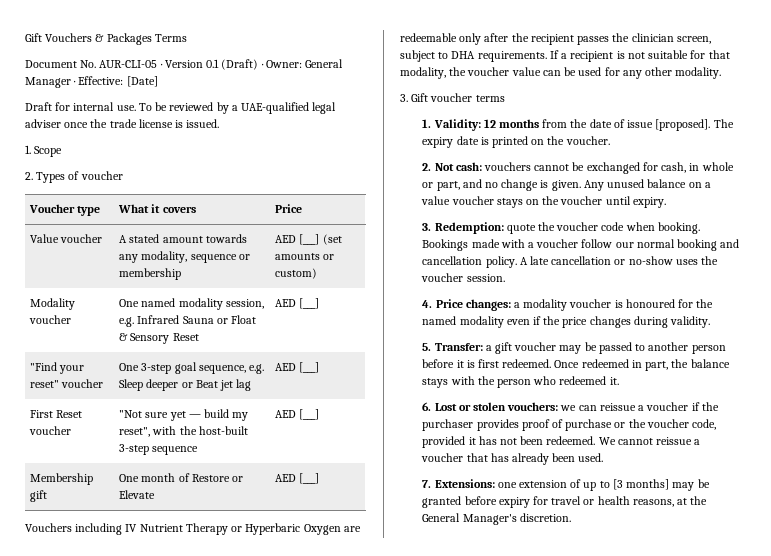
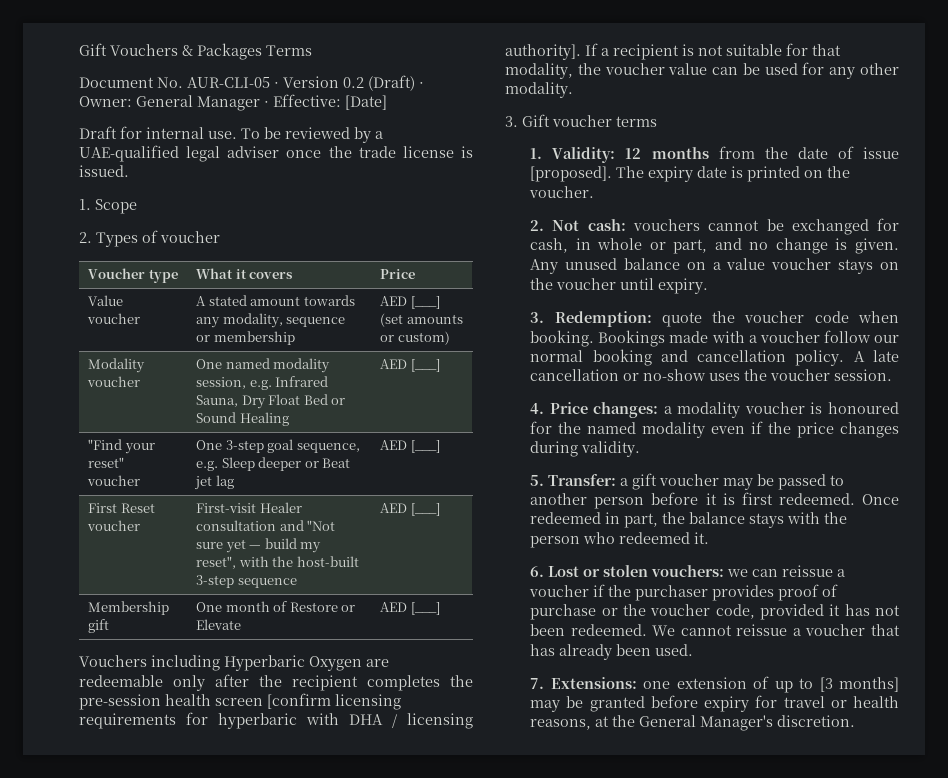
- Document No. AUR-CLI-05 · Version 0.1 (Draft) · Owner: General Manager · Effective: [Date]
+ Document No. AUR-CLI-05 · Version 0.2 (Draft) · Owner: General Manager · Effective: [Date]
- Modality voucher | One named modality session, e.g. Infrared Sauna or Float & Sensory Reset | AED [___]
+ Modality voucher | One named modality session, e.g. Infrared Sauna, Dry Float Bed or Sound Healing | AED [___]
- First Reset voucher | "Not sure yet — build my reset", with the host-built 3-step sequence | AED [___]
+ First Reset voucher | First-visit Healer consultation and "Not sure yet — build my reset", with the host-built 3-step sequence | AED [___]
- Vouchers including IV Nutrient Therapy or Hyperbaric Oxygen are redeemable only after the recipient passes the clinician screen, subject to DHA requirements.
+ Vouchers including Hyperbaric Oxygen are redeemable only after the recipient completes the pre-session health screen [confirm licensing requirements for hyperbaric with DHA / licensing authority].

